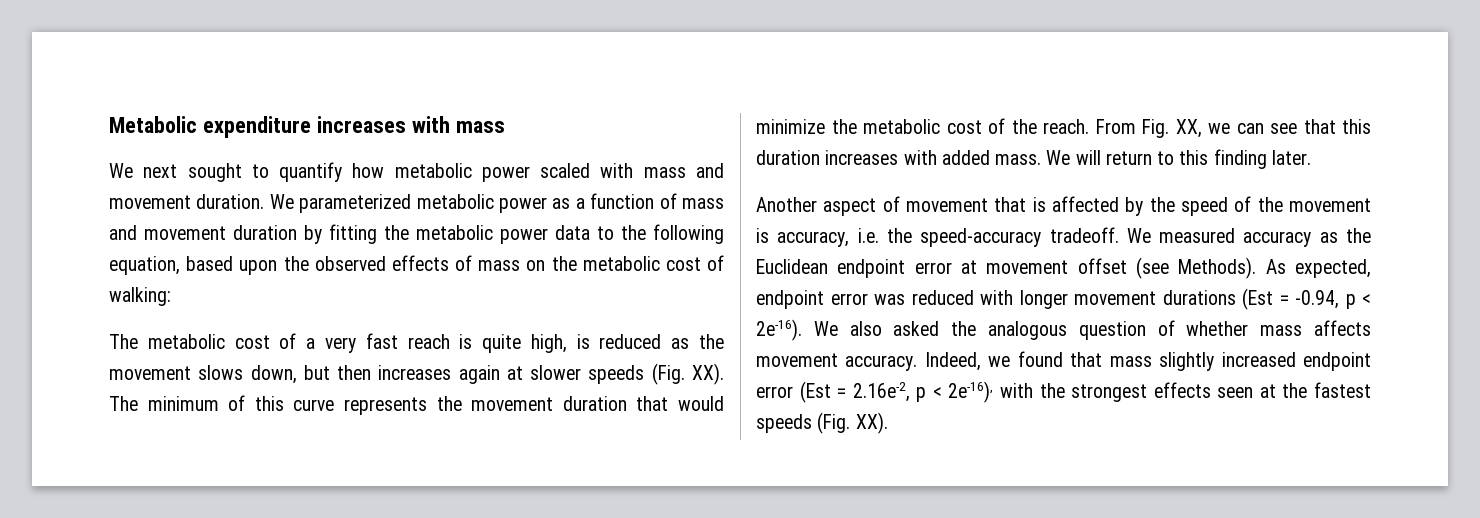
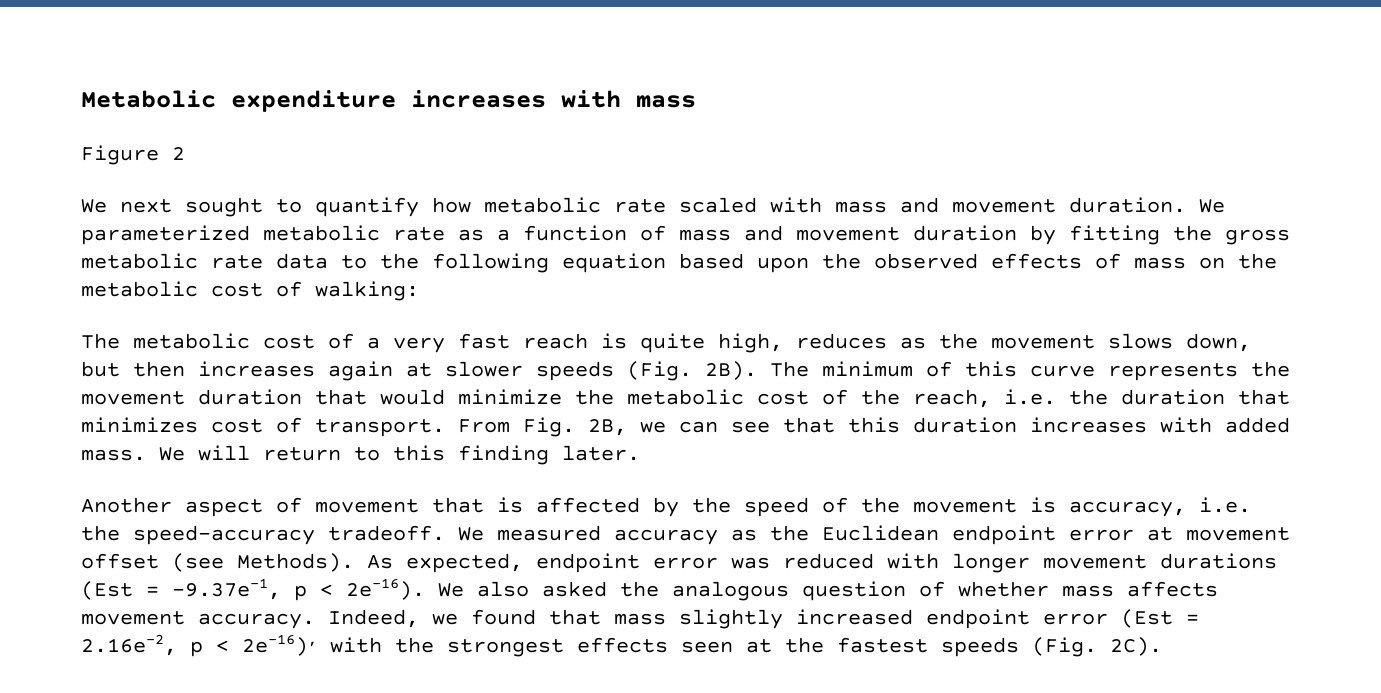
+ Figure 2
- We next sought to quantify how metabolic power scaled with mass and movement duration.
+ We next sought to quantify how metabolic rate scaled with mass and movement duration.
- We parameterized metabolic power as a function of mass and movement duration by fitting the metabolic power data to the following equation, based upon the observed effects of mass on the metabolic cost of walking:
+ We parameterized metabolic rate as a function of mass and movement duration by fitting the gross metabolic rate data to the following equation based upon the observed effects of mass on the metabolic cost of walking:
- The metabolic cost of a very fast reach is quite high, is reduced as the movement slows down, but then increases again at slower speeds (Fig. XX). The minimum of this curve represents the movement duration that would minimize the metabolic cost of the reach.
+ The metabolic cost of a very fast reach is quite high, reduces as the movement slows down, but then increases again at slower speeds (Fig. 2B). The minimum of this curve represents the movement duration that would minimize the metabolic cost of the reach, i.e. the duration that minimizes cost of transport.
- From Fig. XX, we can see that this duration increases with added mass.
+ From Fig. 2B, we can see that this duration increases with added mass.
- As expected, endpoint error was reduced with longer movement durations (Est = -0.94, p < 2e-16).
+ As expected, endpoint error was reduced with longer movement durations (Est = -9.37e-1, p < 2e-16).
- Indeed, we found that mass slightly increased endpoint error (Est = 2.16e-2, p < 2e-16), with the strongest effects seen at the fastest speeds (Fig. XX).
+ Indeed, we found that mass slightly increased endpoint error (Est = 2.16e-2, p < 2e-16), with the strongest effects seen at the fastest speeds (Fig. 2C).

